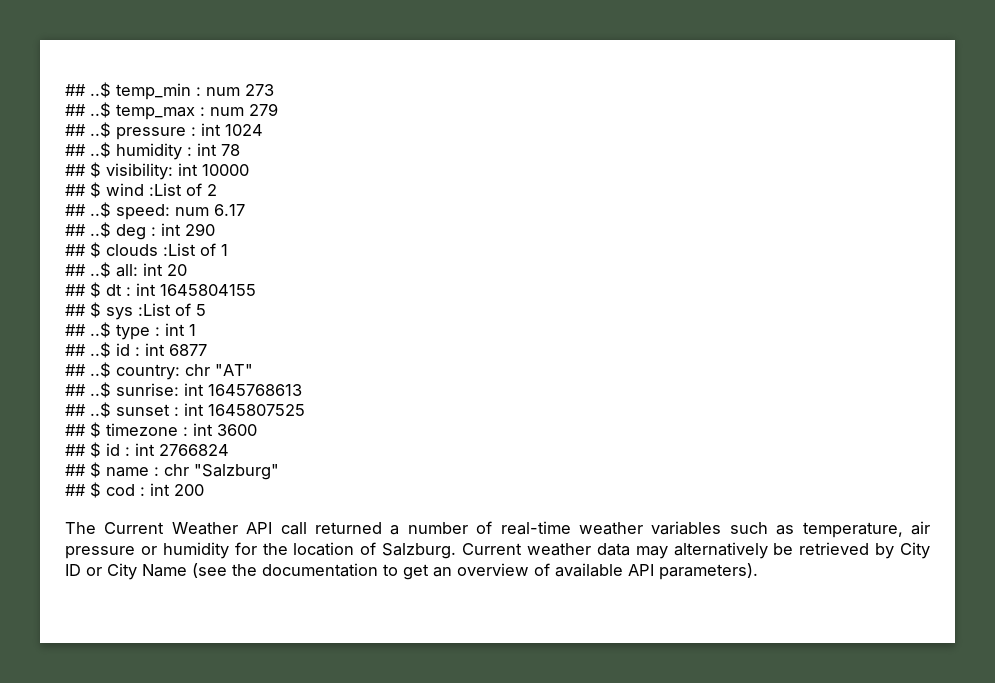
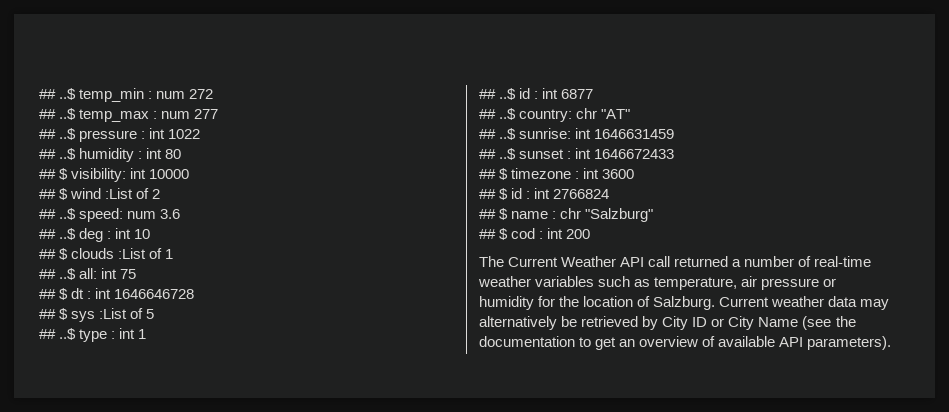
- ## ..$ temp_min : num 273
+ ## ..$ temp_min : num 272
- ## ..$ temp_max : num 279
+ ## ..$ temp_max : num 277
- ## ..$ pressure : int 1024
+ ## ..$ pressure : int 1022
- ## ..$ humidity : int 78
+ ## ..$ humidity : int 80
- ## ..$ speed: num 6.17
+ ## ..$ speed: num 3.6
- ## ..$ deg : int 290
+ ## ..$ deg : int 10
- ## ..$ all: int 20
+ ## ..$ all: int 75
- ## $ dt : int 1645804155
+ ## $ dt : int 1646646728
- ## ..$ sunrise: int 1645768613
+ ## ..$ sunrise: int 1646631459
- ## ..$ sunset : int 1645807525
+ ## ..$ sunset : int 1646672433

